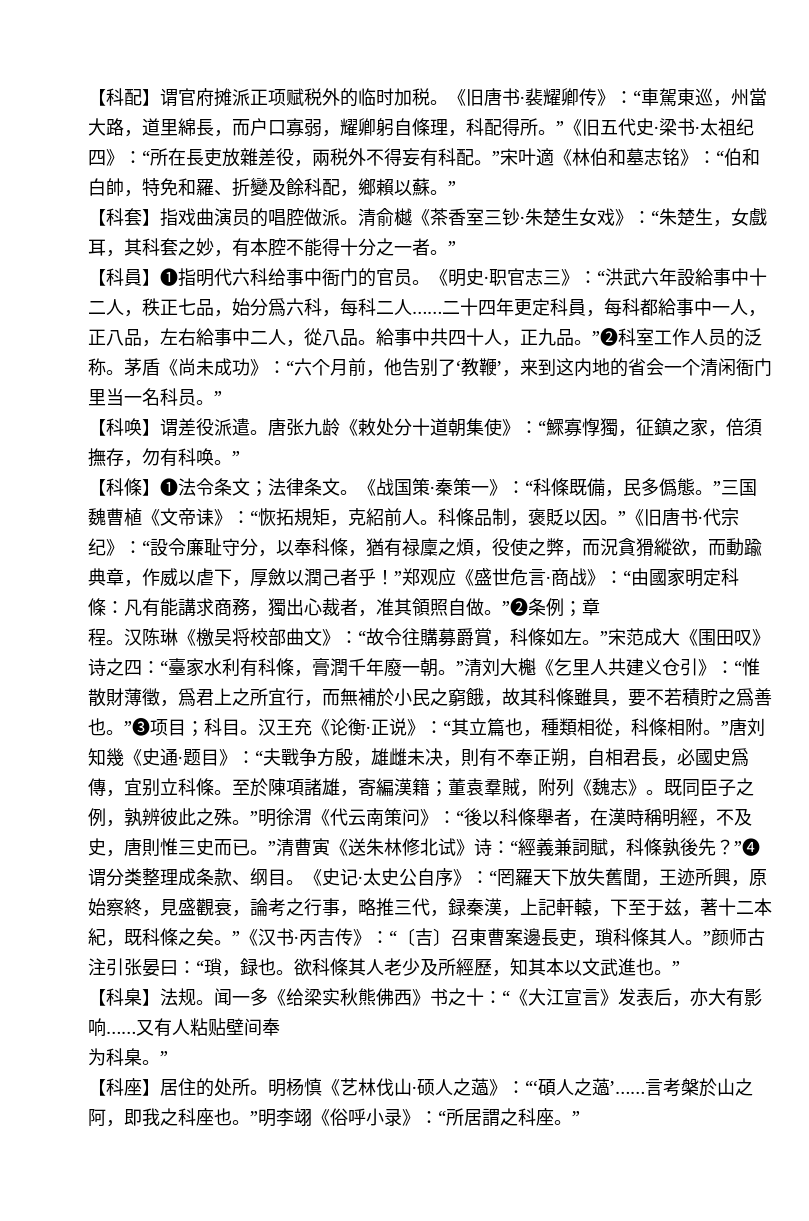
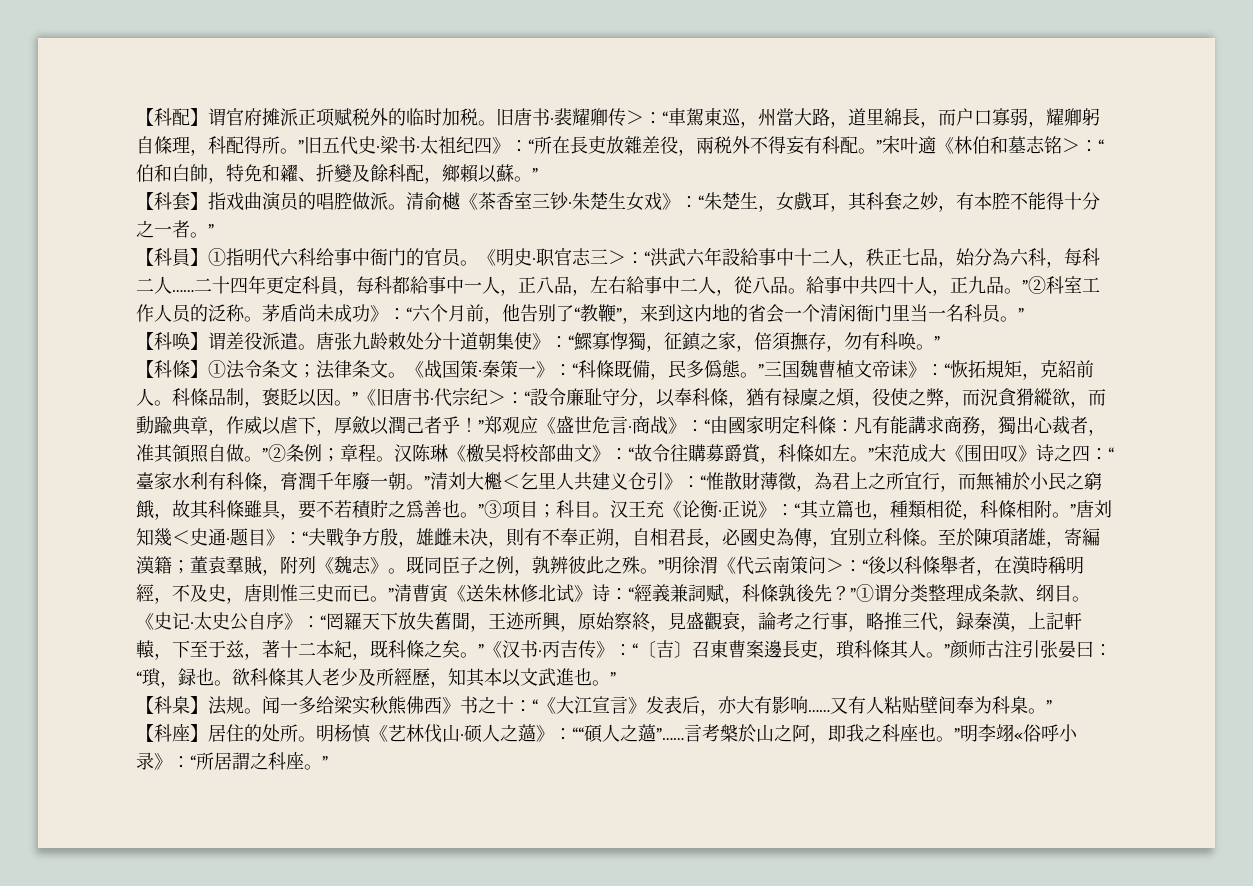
- 《旧唐书·裴耀卿传》：
+ 旧唐书·裴耀卿传＞：
- “車駕東巡，州當大路，道里綿長，而户口寡弱，耀卿躬自條理，科配得所。”《旧五代史·梁书·太祖纪四》：
+ “車駕東巡，州當大路，道里綿長，而户口寡弱，耀卿躬自條理，科配得所。”旧五代史·梁书·太祖纪四》：
- “所在長吏放雜差役，兩税外不得妄有科配。”宋叶適《林伯和墓志铭》：
+ “所在長吏放雜差役，兩税外不得妄有科配。”宋叶適《林伯和墓志铭＞：
- “伯和白帥，特免和羅、折變及餘科配，鄉賴以蘇。”
+ “伯和白帥，特免和糴、折變及餘科配，鄉賴以蘇。”
- 【科員】❶指明代六科给事中衙门的官员。
+ 【科員】①指明代六科给事中衙门的官员。
- 《明史·职官志三》：“洪武六年設給事中十二人，秩正七品，始分爲六科，每科二人……
+ 《明史·职官志三＞：“洪武六年設給事中十二人，秩正七品，始分為六科，每科二人……
- 給事中共四十人，正九品。”❷科室工作人员的泛称。
+ 給事中共四十人，正九品。”②科室工作人员的泛称。
- 茅盾《尚未成功》：“六个月前，他告别了‘教鞭’，来到这内地的省会一个清闲衙门里当一名科员。”
+ 茅盾尚未成功》：“六个月前，他告别了“教鞭”，来到这内地的省会一个清闲衙门里当一名科员。”
- 唐张九龄《敕处分十道朝集使》：“鰥寡惸獨，征鎮之家，倍須撫存，勿有科唤。”
+ 唐张九龄敕处分十道朝集使》：“鰥寡惸獨，征鎮之家，倍須撫存，勿有科唤。”
- 【科條】❶法令条文；法律条文。
+ 【科條】①法令条文；法律条文。
- 《战国策·秦策一》：“科條既備，民多僞態。”三国魏曹植《文帝诔》：“恢拓規矩，克紹前人。
+ 《战国策·秦策一》：“科條既備，民多僞態。”三国魏曹植文帝诔》：“恢拓規矩，克紹前人。
- 科條品制，褒貶以因。”《旧唐书·代宗纪》：
+ 科條品制，褒貶以因。”《旧唐书·代宗纪＞：
- 凡有能講求商務，獨出心裁者，准其領照自做。”❷条例；章
- 程。
+ 凡有能講求商務，獨出心裁者，准其領照自做。”②条例；章程。
- “臺家水利有科條，膏潤千年廢一朝。”清刘大櫆《乞里人共建义仓引》：
+ “臺家水利有科條，膏潤千年廢一朝。”清刘大櫆＜乞里人共建义仓引》：
- “惟散財薄徵，爲君上之所宜行，而無補於小民之窮餓，故其科條雖具，要不若積貯之爲善也。”❸项目；
+ “惟散財薄徵，為君上之所宜行，而無補於小民之窮餓，故其科條雖具，要不若積貯之爲善也。”③项目；
- 汉王充《论衡·正说》：“其立篇也，種類相從，科條相附。”唐刘知幾《史通·题目》：“夫戰争方殷，雄雌未决，則有不奉正朔，自相君長，必國史爲傳，宜别立科條。
+ 汉王充《论衡·正说》：“其立篇也，種類相從，科條相附。”唐刘知幾＜史通·题目》：“夫戰争方殷，雄雌未决，則有不奉正朔，自相君長，必國史為傳，宜别立科條。
- 既同臣子之例，孰辨彼此之殊。”明徐渭《代云南策问》：“後以科條舉者，在漢時稱明經，不及史，唐則惟三史而已。”清曹寅《送朱林修北试》诗：“經義兼詞賦，科條孰後先？”❹谓分类整理成条款、纲目。
+ 既同臣子之例，孰辨彼此之殊。”明徐渭《代云南策问＞：“後以科條舉者，在漢時稱明經，不及史，唐則惟三史而已。”清曹寅《送朱林修北试》诗：“經義兼詞赋，科條孰後先？”①谓分类整理成条款、纲目。
- 闻一多《给梁实秋熊佛西》书之十：“《大江宣言》发表后，亦大有影响……
+ 闻一多给梁实秋熊佛西》书之十：“《大江宣言》发表后，亦大有影响……
- 又有人粘贴壁间奉
- 为科臬。”
+ 又有人粘贴壁间奉为科臬。”
- 明杨慎《艺林伐山·硕人之薖》：“‘碩人之薖’……
+ 明杨慎《艺林伐山·硕人之薖》：““碩人之薖”……
- 言考槃於山之阿，即我之科座也。”明李翊《俗呼小录》：“所居謂之科座。”
+ 言考槃於山之阿，即我之科座也。”明李翊«俗呼小录》：“所居謂之科座。”

